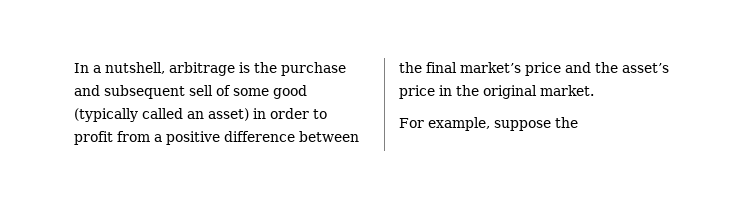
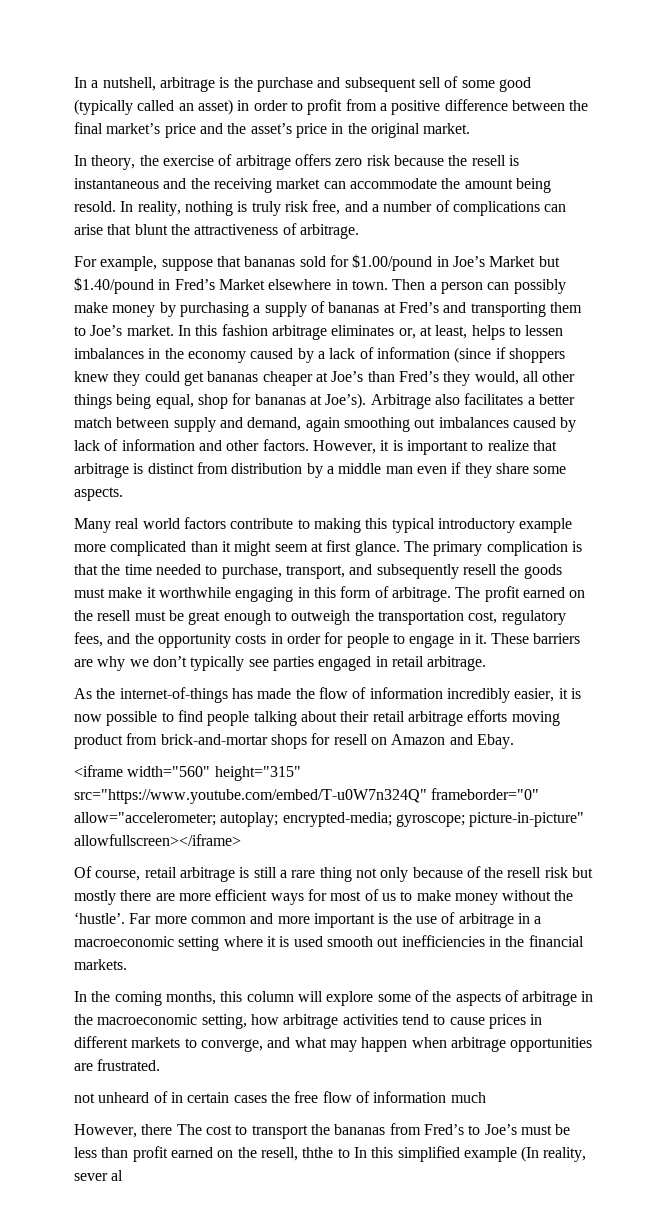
- For example, suppose the
+ In theory, the exercise of arbitrage offers zero risk because the resell is instantaneous and the receiving market can accommodate the amount being resold. In reality, nothing is truly risk free, and a number of complications can arise that blunt the attractiveness of arbitrage.
+ For example, suppose that bananas sold for $1.00/pound in Joe’s Market but $1.40/pound in Fred’s Market elsewhere in town. Then a person can possibly make money by purchasing a supply of bananas at Fred’s and transporting them to Joe’s market. In this fashion arbitrage eliminates or, at least, helps to lessen imbalances in the economy caused by a lack of information (since if shoppers knew they could get bananas cheaper at Joe’s than Fred’s they would, all other things being equal, shop for bananas at Joe’s). Arbitrage also facilitates a better match between supply and demand, again smoothing out imbalances caused by lack of information and other factors. However, it is important to realize that arbitrage is distinct from distribution by a middle man even if they share some aspects.
+ Many real world factors contribute to making this typical introductory example more complicated than it might seem at first glance. The primary complication is that the time needed to purchase, transport, and subsequently resell the goods must make it worthwhile engaging in this form of arbitrage. The profit earned on the resell must be great enough to outweigh the transportation cost, regulatory fees, and the opportunity costs in order for people to engage in it. These barriers are why we don’t typically see parties engaged in retail arbitrage.
+ As the internet-of-things has made the flow of information incredibly easier, it is now possible to find people talking about their retail arbitrage efforts moving product from brick-and-mortar shops for resell on Amazon and Ebay.
+ <iframe width="560" height="315" src="https://www.youtube.com/embed/T-u0W7n324Q" frameborder="0" allow="accelerometer; autoplay; encrypted-media; gyroscope; picture-in-picture" allowfullscreen></iframe>
+ Of course, retail arbitrage is still a rare thing not only because of the resell risk but mostly there are more efficient ways for most of us to make money without the ‘hustle’. Far more common and more important is the use of arbitrage in a macroeconomic setting where it is used smooth out inefficiencies in the financial markets.
+ In the coming months, this column will explore some of the aspects of arbitrage in the macroeconomic setting, how arbitrage activities tend to cause prices in different markets to converge, and what may happen when arbitrage opportunities are frustrated.
+ not unheard of in certain cases the free flow of information much
+ However, there The cost to transport the bananas from Fred’s to Joe’s must be less than profit earned on the resell, ththe to In this simplified example (In reality, sever al

